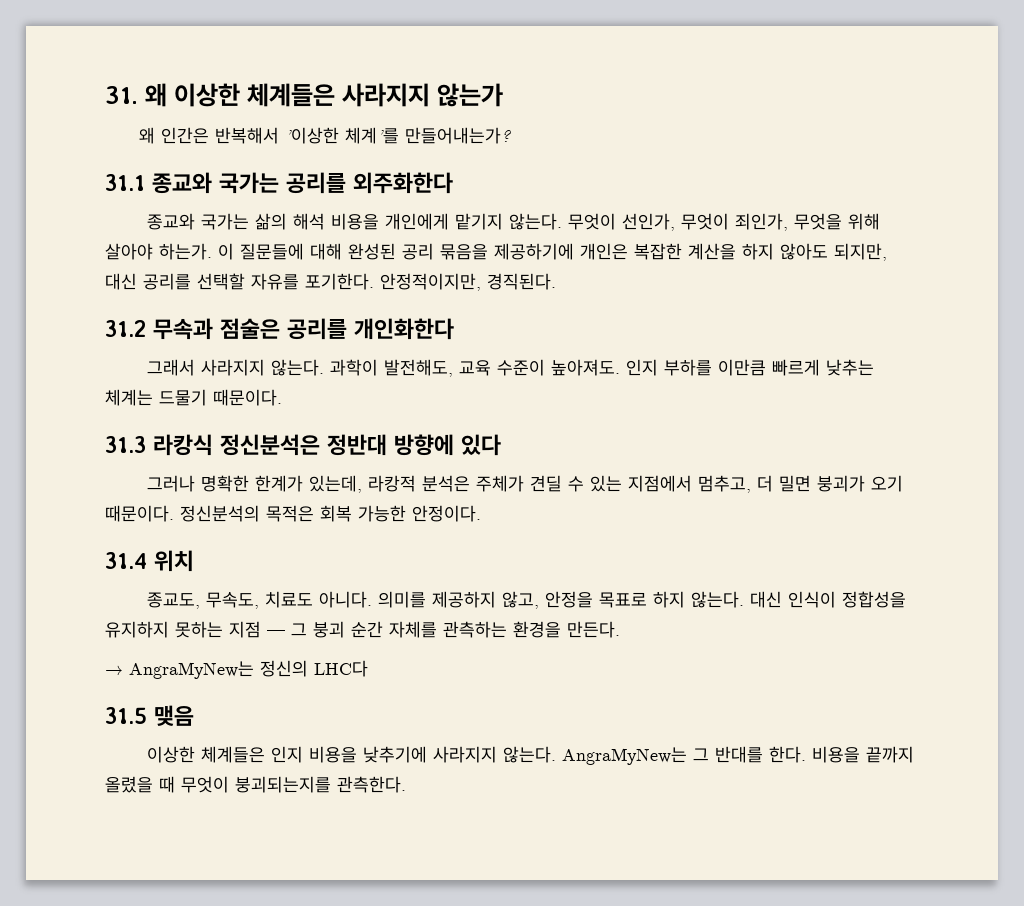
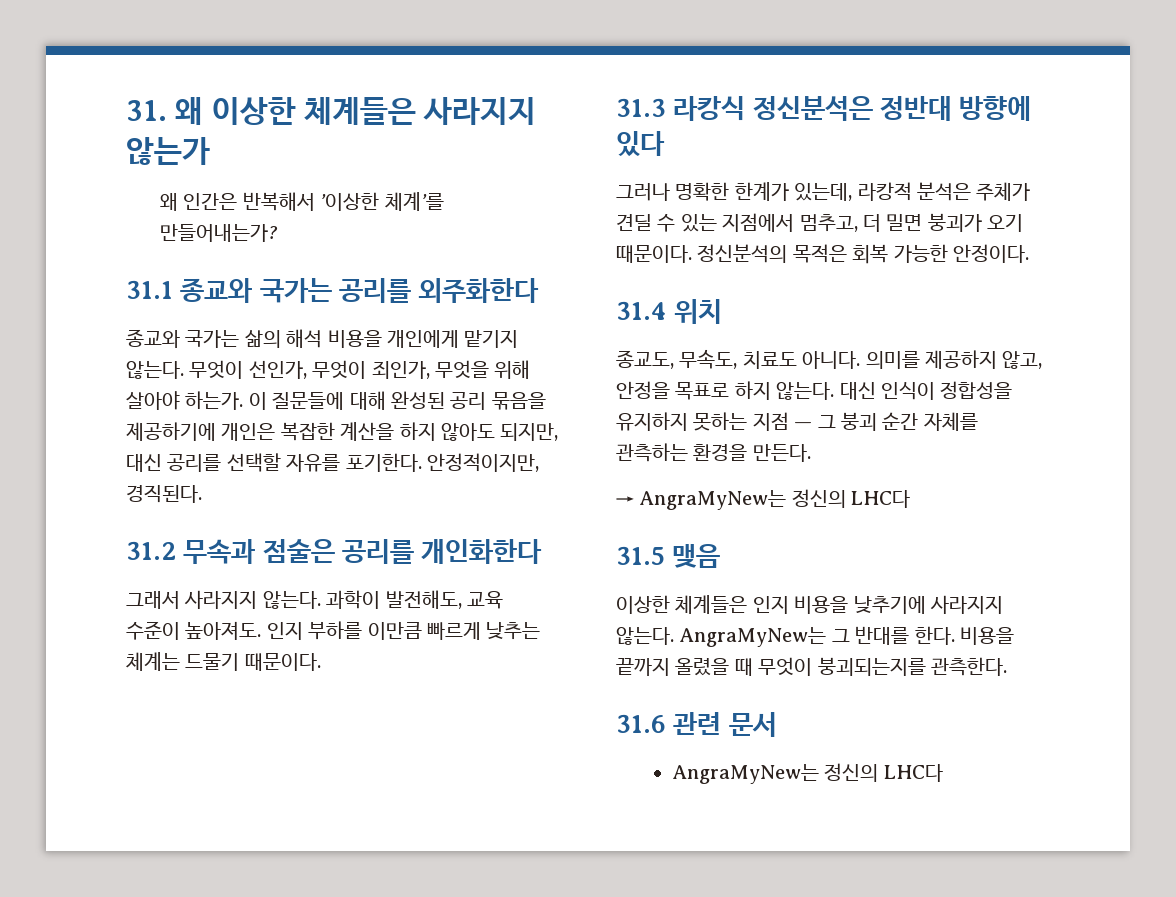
+ 31.6 관련 문서
+ AngraMyNew는 정신의 LHC다

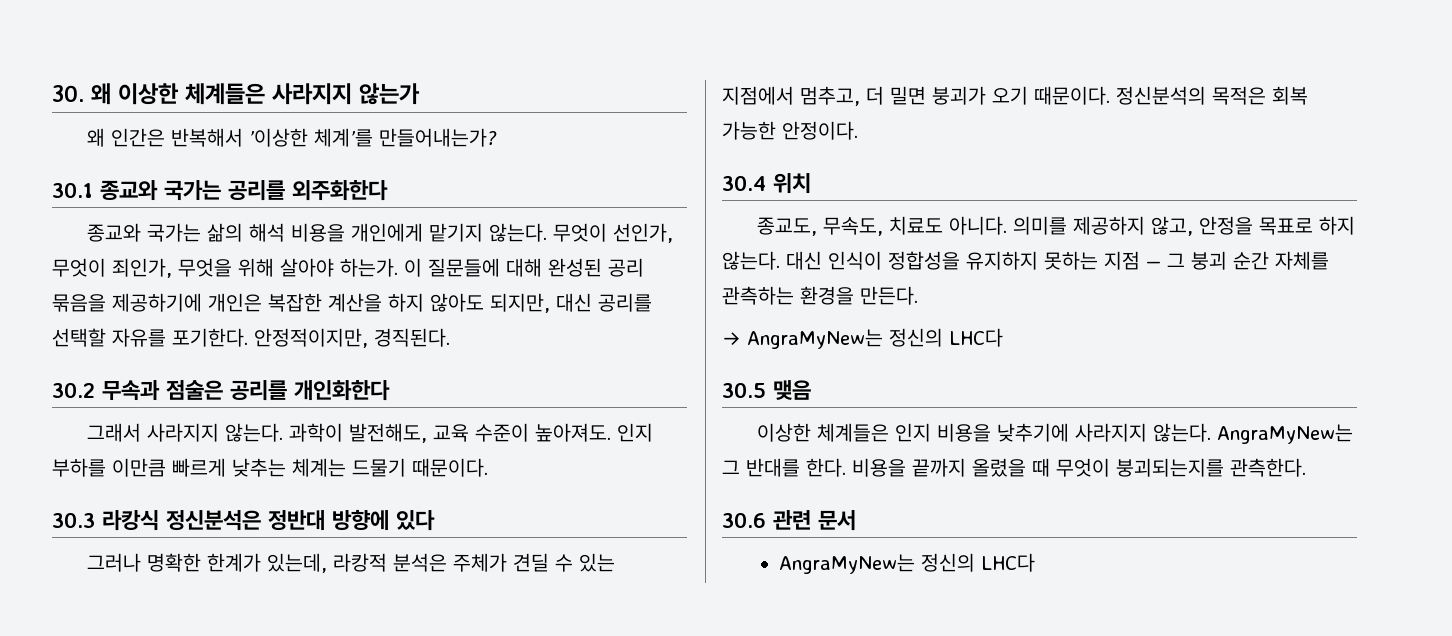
- 31. 왜 이상한 체계들은 사라지지 않는가
+ 30. 왜 이상한 체계들은 사라지지 않는가
- 31.1 종교와 국가는 공리를 외주화한다
+ 30.1 종교와 국가는 공리를 외주화한다
- 31.2 무속과 점술은 공리를 개인화한다
+ 30.2 무속과 점술은 공리를 개인화한다
- 31.3 라캉식 정신분석은 정반대 방향에 있다
+ 30.3 라캉식 정신분석은 정반대 방향에 있다
- 31.4 위치
+ 30.4 위치
- 31.5 맺음
+ 30.5 맺음
- 31.6 관련 문서
+ 30.6 관련 문서

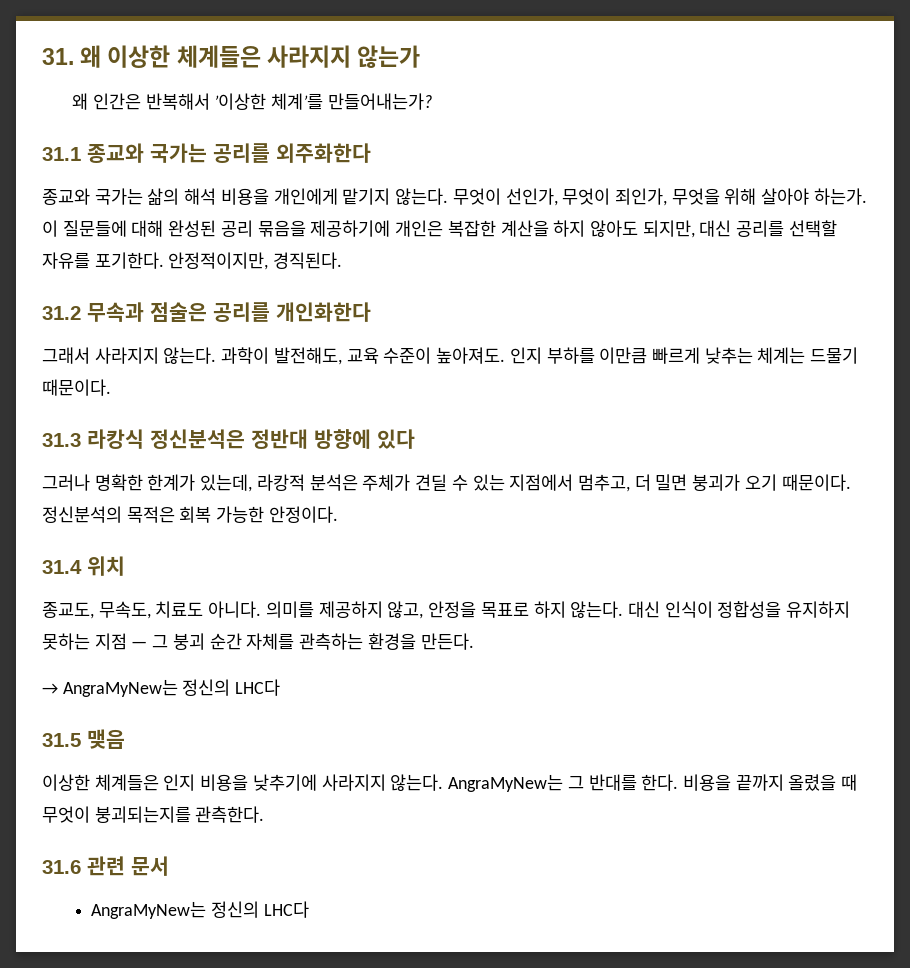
- 30. 왜 이상한 체계들은 사라지지 않는가
+ 31. 왜 이상한 체계들은 사라지지 않는가
- 30.1 종교와 국가는 공리를 외주화한다
+ 31.1 종교와 국가는 공리를 외주화한다
- 30.2 무속과 점술은 공리를 개인화한다
+ 31.2 무속과 점술은 공리를 개인화한다
- 30.3 라캉식 정신분석은 정반대 방향에 있다
+ 31.3 라캉식 정신분석은 정반대 방향에 있다
- 30.4 위치
+ 31.4 위치
- 30.5 맺음
+ 31.5 맺음
- 30.6 관련 문서
+ 31.6 관련 문서

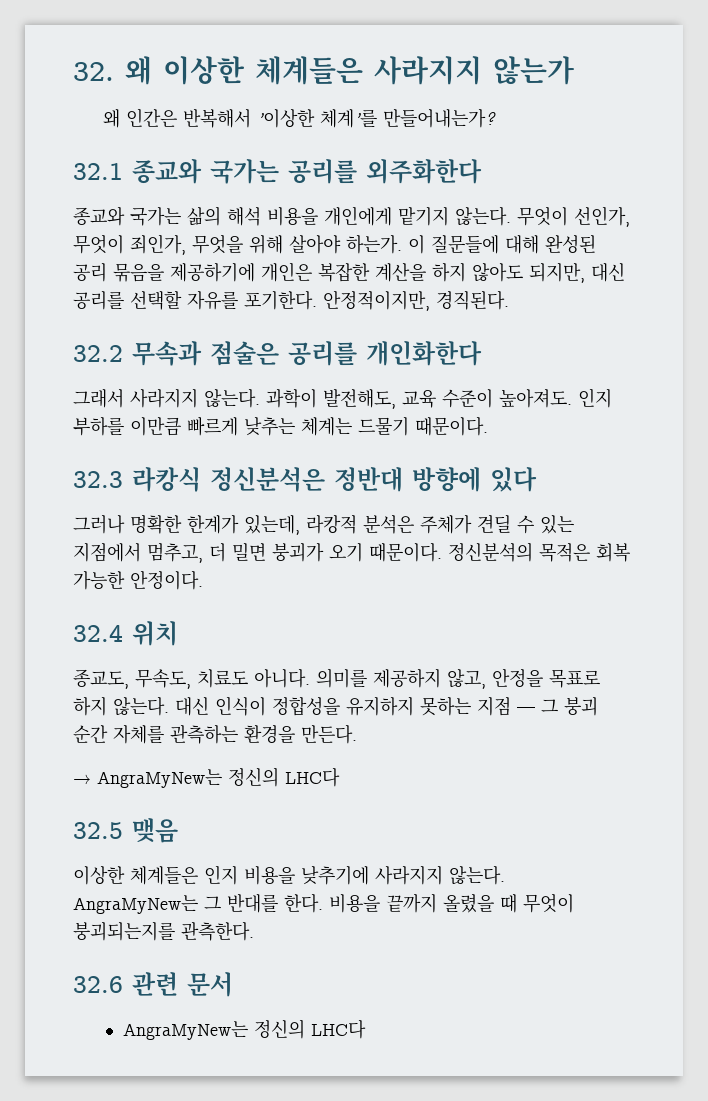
- 31. 왜 이상한 체계들은 사라지지 않는가
+ 32. 왜 이상한 체계들은 사라지지 않는가
- 31.1 종교와 국가는 공리를 외주화한다
+ 32.1 종교와 국가는 공리를 외주화한다
- 31.2 무속과 점술은 공리를 개인화한다
+ 32.2 무속과 점술은 공리를 개인화한다
- 31.3 라캉식 정신분석은 정반대 방향에 있다
+ 32.3 라캉식 정신분석은 정반대 방향에 있다
- 31.4 위치
+ 32.4 위치
- 31.5 맺음
+ 32.5 맺음
- 31.6 관련 문서
+ 32.6 관련 문서

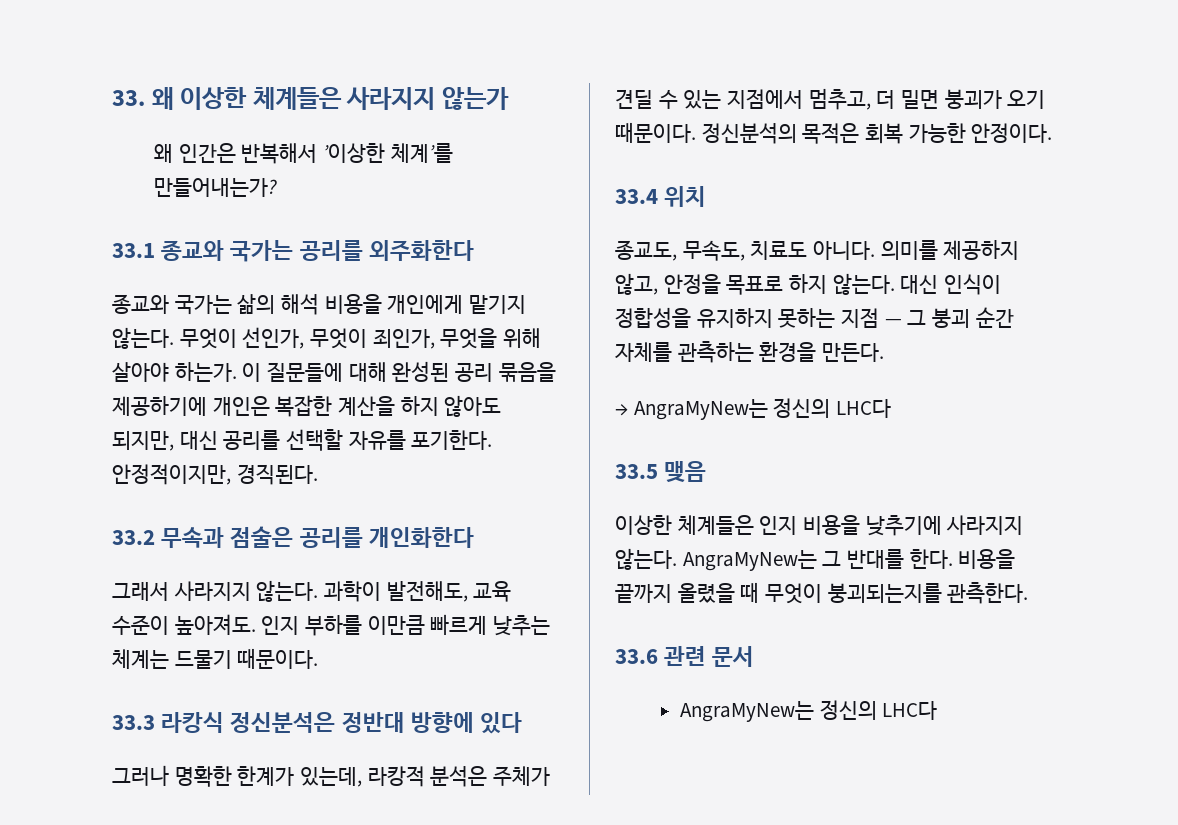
- 32. 왜 이상한 체계들은 사라지지 않는가
+ 33. 왜 이상한 체계들은 사라지지 않는가
- 32.1 종교와 국가는 공리를 외주화한다
+ 33.1 종교와 국가는 공리를 외주화한다
- 32.2 무속과 점술은 공리를 개인화한다
+ 33.2 무속과 점술은 공리를 개인화한다
- 32.3 라캉식 정신분석은 정반대 방향에 있다
+ 33.3 라캉식 정신분석은 정반대 방향에 있다
- 32.4 위치
+ 33.4 위치
- 32.5 맺음
+ 33.5 맺음
- 32.6 관련 문서
+ 33.6 관련 문서

